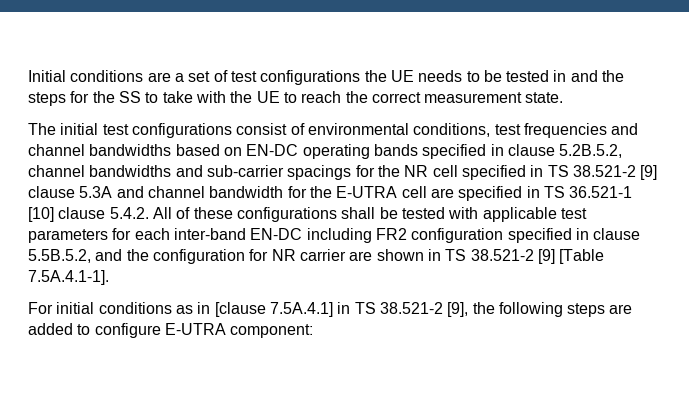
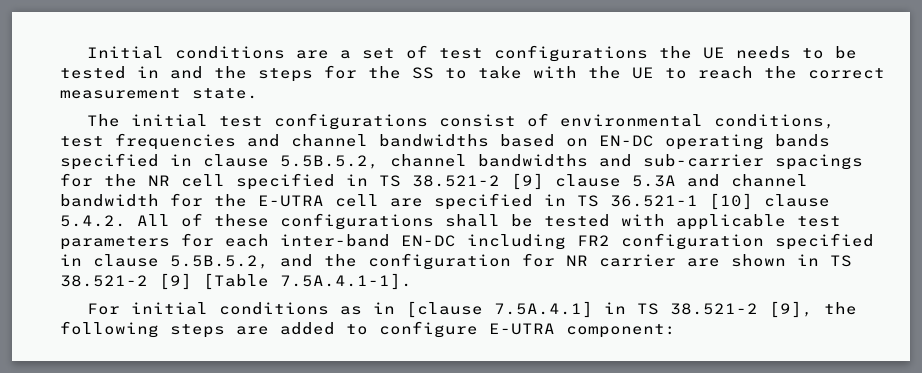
- The initial test configurations consist of environmental conditions, test frequencies and channel bandwidths based on EN-DC operating bands specified in clause 5.2B.5.2, channel bandwidths and sub-carrier spacings for the NR cell specified in TS 38.521-2 [9] clause 5.3A and channel bandwidth for the E-UTRA cell are specified in TS 36.521-1 [10] clause 5.4.2. All of these configurations shall be tested with applicable test parameters for each inter-band EN-DC including FR2 configuration specified in clause 5.5B.5.2, and the configuration for NR carrier are shown in TS 38.521-2 [9] [Table 7.5A.4.1-1].
+ The initial test configurations consist of environmental conditions, test frequencies and channel bandwidths based on EN-DC operating bands specified in clause 5.5B.5.2, channel bandwidths and sub-carrier spacings for the NR cell specified in TS 38.521-2 [9] clause 5.3A and channel bandwidth for the E-UTRA cell are specified in TS 36.521-1 [10] clause 5.4.2. All of these configurations shall be tested with applicable test parameters for each inter-band EN-DC including FR2 configuration specified in clause 5.5B.5.2, and the configuration for NR carrier are shown in TS 38.521-2 [9] [Table 7.5A.4.1-1].

